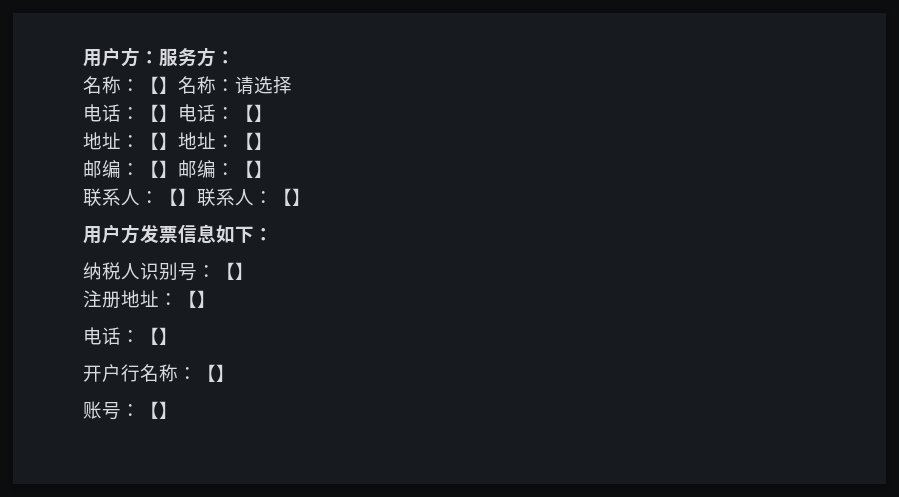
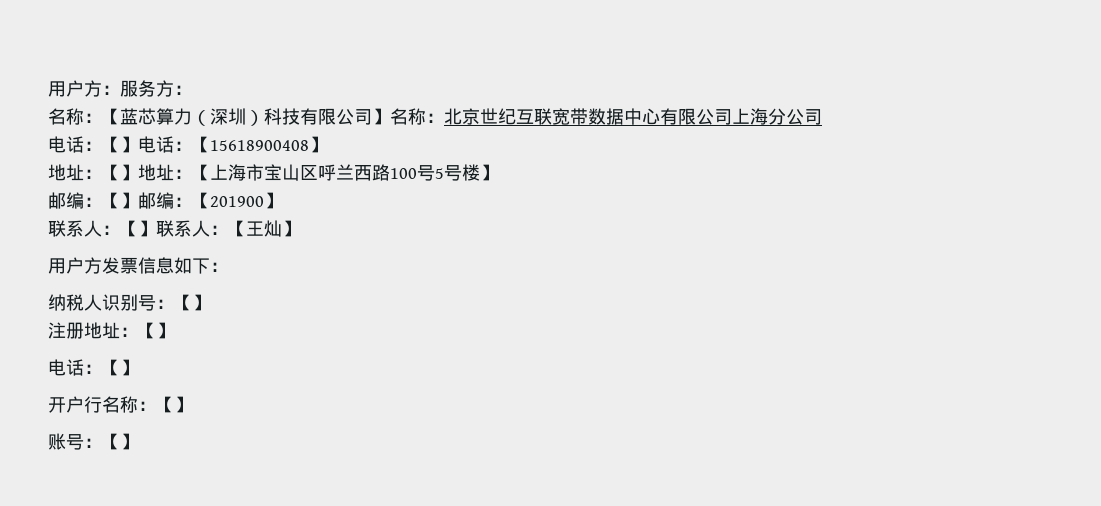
- 名称：【】名称：请选择
+ 名称：【蓝芯算力（深圳）科技有限公司】名称：北京世纪互联宽带数据中心有限公司上海分公司
- 电话：【】电话：【】
+ 电话：【】电话：【15618900408】
- 地址：【】地址：【】
+ 地址：【】地址：【上海市宝山区呼兰西路100号5号楼】
- 邮编：【】邮编：【】
+ 邮编：【】邮编：【201900】
- 联系人：【】联系人：【】
+ 联系人：【】联系人：【王灿】

